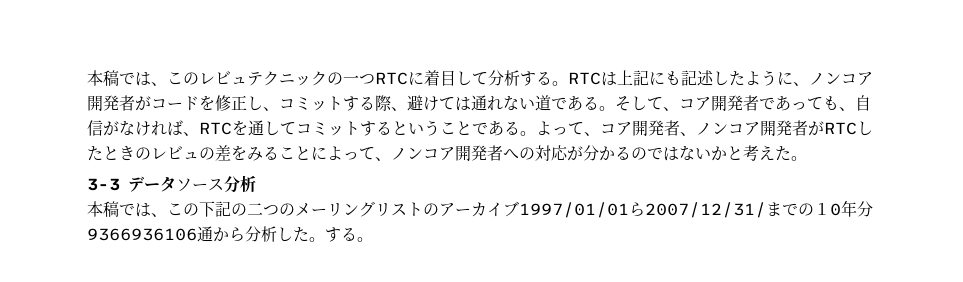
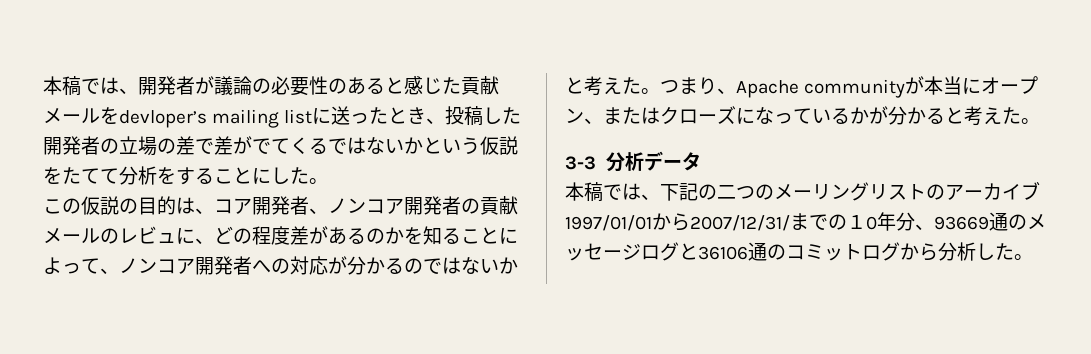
- 本稿では、このレビュテクニックの一つRTCに着目して分析する。RTCは上記にも記述したように、ノンコア開発者がコードを修正し、コミットする際、避けては通れない道である。そして、コア開発者であっても、自信がなければ、RTCを通してコミットするということである。よって、コア開発者、ノンコア開発者がRTCしたときのレビュの差をみることによって、ノンコア開発者への対応が分かるのではないかと考えた。
+ 本稿では、開発者が議論の必要性のあると感じた貢献メールをdevloper’s mailing listに送ったとき、投稿した開発者の立場の差で差がでてくるではないかという仮説をたてて分析をすることにした。
+ この仮説の目的は、コア開発者、ノンコア開発者の貢献メールのレビュに、どの程度差があるのかを知ることによって、ノンコア開発者への対応が分かるのではないかと考えた。つまり、Apache communityが本当にオープン、またはクローズになっているかが分かると考えた。
- 3-3データソース分析
- 本稿では、この下記の二つのメーリングリストのアーカイブ1997/01/01ら2007/12/31/までの１0年分9366936106通から分析した。する。
+ 3-3分析データ
+ 本稿では、下記の二つのメーリングリストのアーカイブ1997/01/01から2007/12/31/までの１0年分、93669通のメッセージログと36106通のコミットログから分析した。

